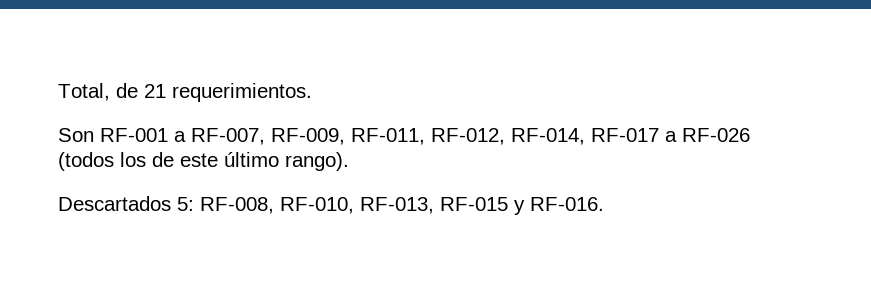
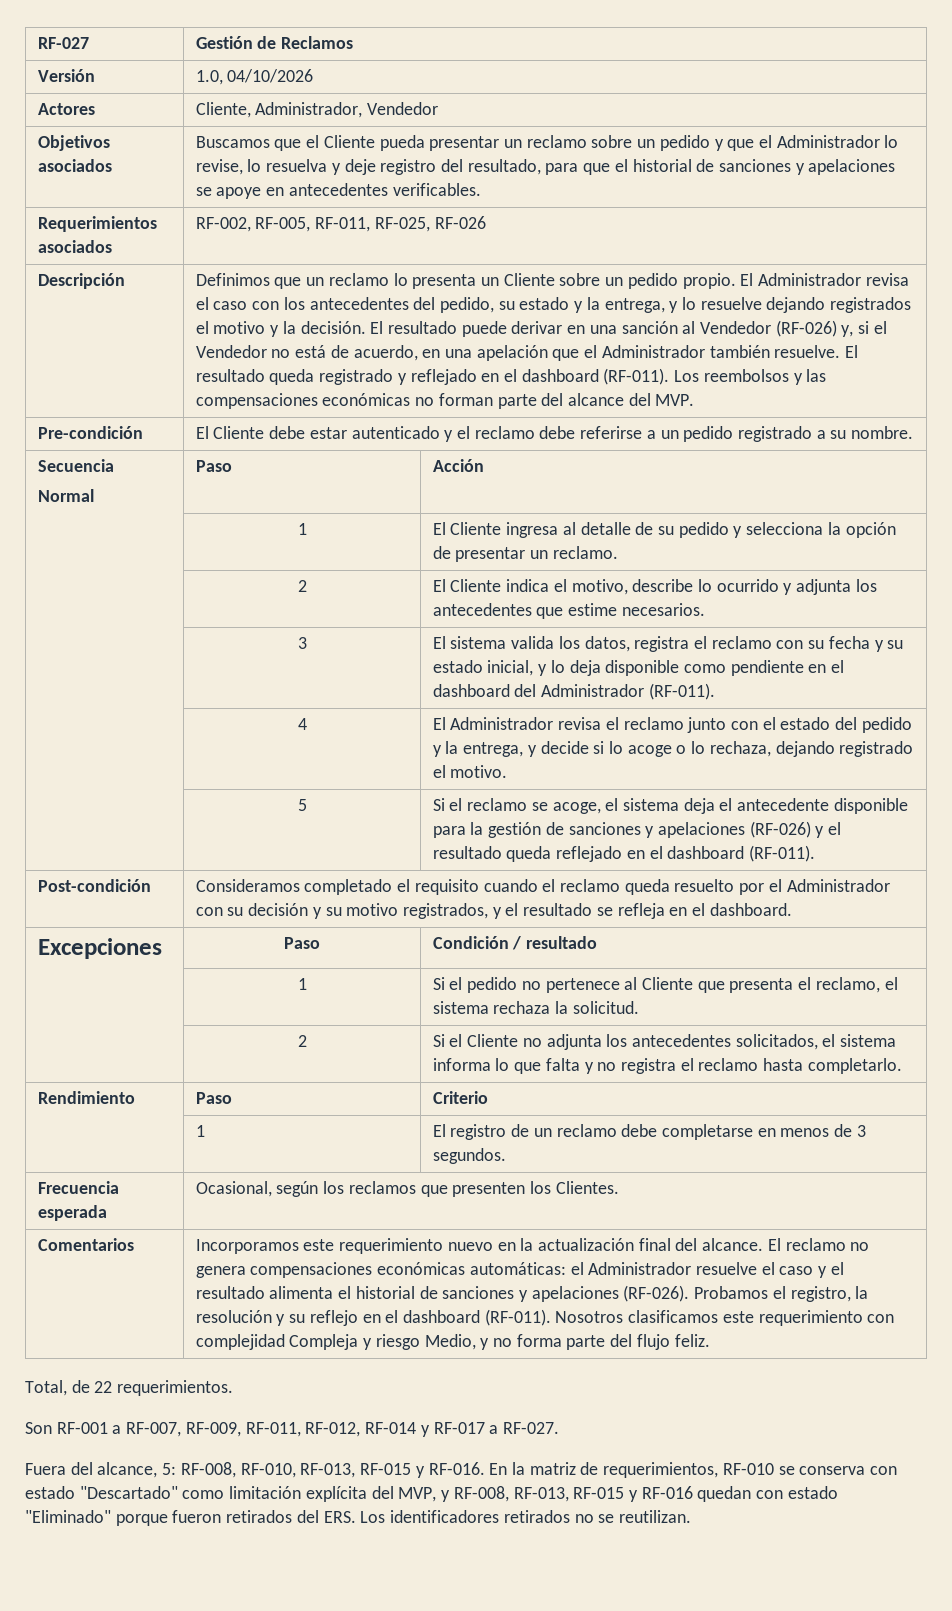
+ RF-027 | Gestión de Reclamos
+ Versión | 1.0, 04/10/2026
+ Actores | Cliente, Administrador, Vendedor
+ Objetivos asociados | Buscamos que el Cliente pueda presentar un reclamo sobre un pedido y que el Administrador lo revise, lo resuelva y deje registro del resultado, para que el historial de sanciones y apelaciones se apoye en antecedentes verificables.
+ Requerimientos asociados | RF-002, RF-005, RF-011, RF-025, RF-026
+ Descripción | Definimos que un reclamo lo presenta un Cliente sobre un pedido propio. El Administrador revisa el caso con los antecedentes del pedido, su estado y la entrega, y lo resuelve dejando registrados el motivo y la decisión. El resultado puede derivar en una sanción al Vendedor (RF-026) y, si el Vendedor no está de acuerdo, en una apelación que el Administrador también resuelve. El resultado queda registrado y reflejado en el dashboard (RF-011). Los reembolsos y las compensaciones económicas no forman parte del alcance del MVP.
+ Pre-condición | El Cliente debe estar autenticado y el reclamo debe referirse a un pedido registrado a su nombre.
+ Secuencia
+ Normal | Paso | Acción
+ | 1 | El Cliente ingresa al detalle de su pedido y selecciona la opción de presentar un reclamo.
+ | 2 | El Cliente indica el motivo, describe lo ocurrido y adjunta los antecedentes que estime necesarios.
+ | 3 | El sistema valida los datos, registra el reclamo con su fecha y su estado inicial, y lo deja disponible como pendiente en el dashboard del Administrador (RF-011).
+ | 4 | El Administrador revisa el reclamo junto con el estado del pedido y la entrega, y decide si lo acoge o lo rechaza, dejando registrado el motivo.
+ | 5 | Si el reclamo se acoge, el sistema deja el antecedente disponible para la gestión de sanciones y apelaciones (RF-026) y el resultado queda reflejado en el dashboard (RF-011).
+ Post-condición | Consideramos completado el requisito cuando el reclamo queda resuelto por el Administrador con su decisión y su motivo registrados, y el resultado se refleja en el dashboard.
+ Excepciones | Paso | Condición / resultado
+ | 1 | Si el pedido no pertenece al Cliente que presenta el reclamo, el sistema rechaza la solicitud.
+ | 2 | Si el Cliente no adjunta los antecedentes solicitados, el sistema informa lo que falta y no registra el reclamo hasta completarlo.
+ Rendimiento | Paso | Criterio
+ | 1 | El registro de un reclamo debe completarse en menos de 3 segundos.
+ Frecuencia esperada | Ocasional, según los reclamos que presenten los Clientes.
+ Comentarios | Incorporamos este requerimiento nuevo en la actualización final del alcance. El reclamo no genera compensaciones económicas automáticas: el Administrador resuelve el caso y el resultado alimenta el historial de sanciones y apelaciones (RF-026). Probamos el registro, la resolución y su reflejo en el dashboard (RF-011). Nosotros clasificamos este requerimiento con complejidad Compleja y riesgo Medio, y no forma parte del flujo feliz.
- Total, de 21 requerimientos.
+ Total, de 22 requerimientos.
- Son RF-001 a RF-007, RF-009, RF-011, RF-012, RF-014, RF-017 a RF-026 (todos los de este último rango).
- Descartados 5: RF-008, RF-010, RF-013, RF-015 y RF-016.
+ Son RF-001 a RF-007, RF-009, RF-011, RF-012, RF-014 y RF-017 a RF-027.
+ Fuera del alcance, 5: RF-008, RF-010, RF-013, RF-015 y RF-016.
+ En la matriz de requerimientos, RF-010 se conserva con estado "Descartado" como limitación explícita del MVP, y RF-008, RF-013, RF-015 y RF-016 quedan con estado "Eliminado" porque fueron retirados del ERS. Los identificadores retirados no se reutilizan.

